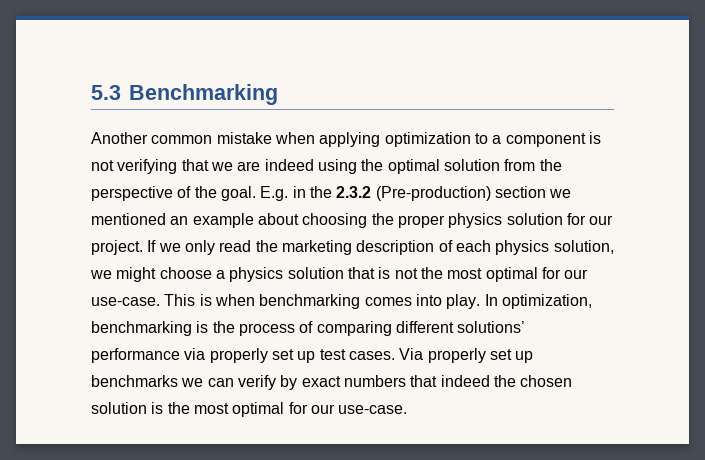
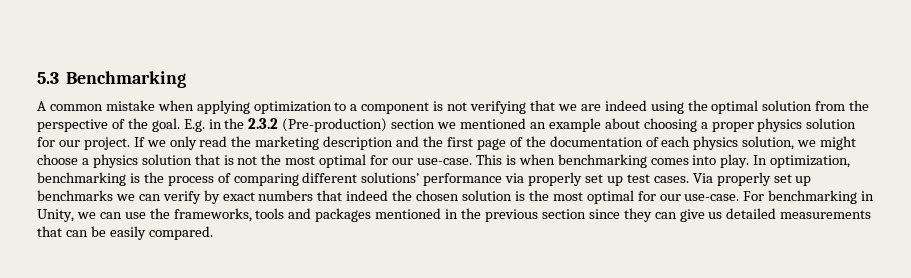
- Another common mistake when applying optimization to a component is not verifying that we are indeed using the optimal solution from the perspective of the goal.
+ A common mistake when applying optimization to a component is not verifying that we are indeed using the optimal solution from the perspective of the goal.
- E.g. in the 2.3.2 (Pre-production) section we mentioned an example about choosing the proper physics solution for our project.
+ E.g. in the 2.3.2 (Pre-production) section we mentioned an example about choosing a proper physics solution for our project.
- If we only read the marketing description of each physics solution, we might choose a physics solution that is not the most optimal for our use-case.
+ If we only read the marketing description and the first page of the documentation of each physics solution, we might choose a physics solution that is not the most optimal for our use-case.
+ For benchmarking in Unity, we can use the frameworks, tools and packages mentioned in the previous section since they can give us detailed measurements that can be easily compared.

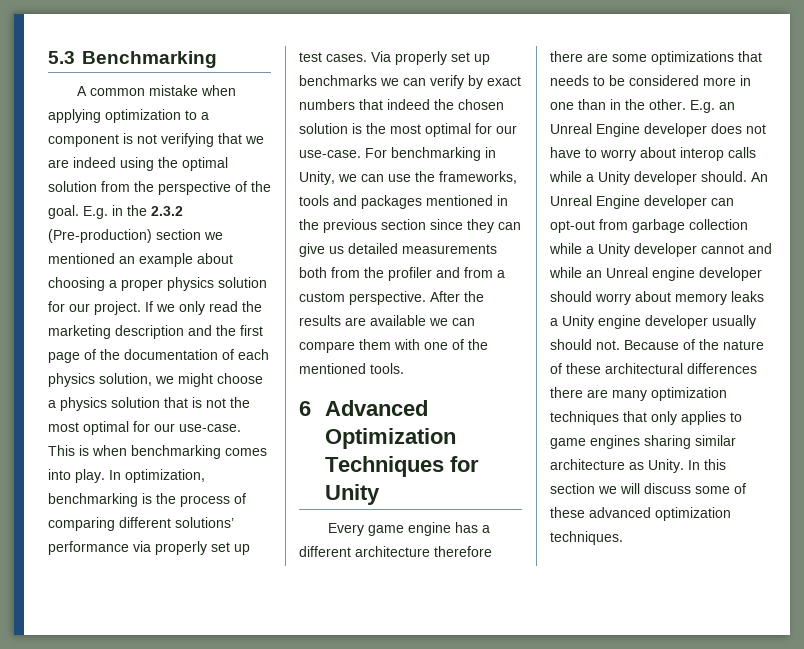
- For benchmarking in Unity, we can use the frameworks, tools and packages mentioned in the previous section since they can give us detailed measurements that can be easily compared.
+ For benchmarking in Unity, we can use the frameworks, tools and packages mentioned in the previous section since they can give us detailed measurements both from the profiler and from a custom perspective. After the results are available we can compare them with one of the mentioned tools.
+ 6 Advanced Optimization Techniques for Unity
+ Every game engine has a different architecture therefore there are some optimizations that needs to be considered more in one than in the other. E.g. an Unreal Engine developer does not have to worry about interop calls while a Unity developer should. An Unreal Engine developer can opt-out from garbage collection while a Unity developer cannot and while an Unreal engine developer should worry about memory leaks a Unity engine developer usually should not. Because of the nature of these architectural differences there are many optimization techniques that only applies to game engines sharing similar architecture as Unity. In this section we will discuss some of these advanced optimization techniques.

